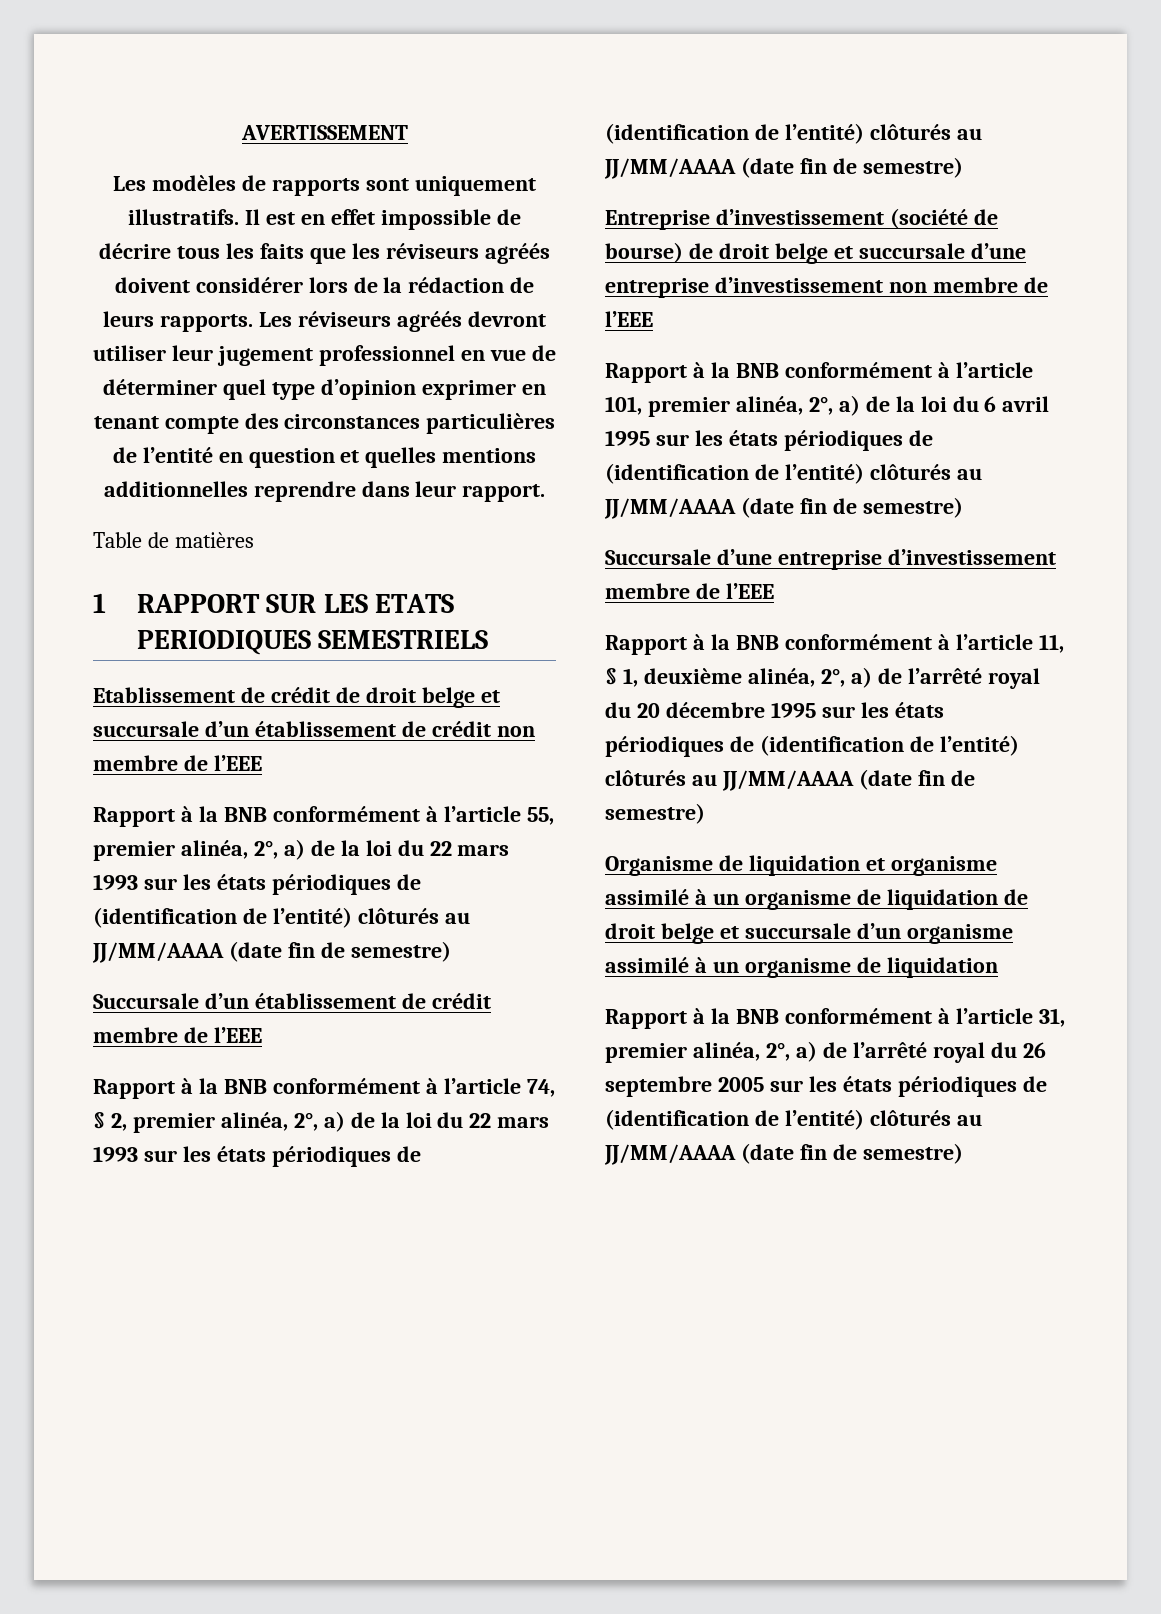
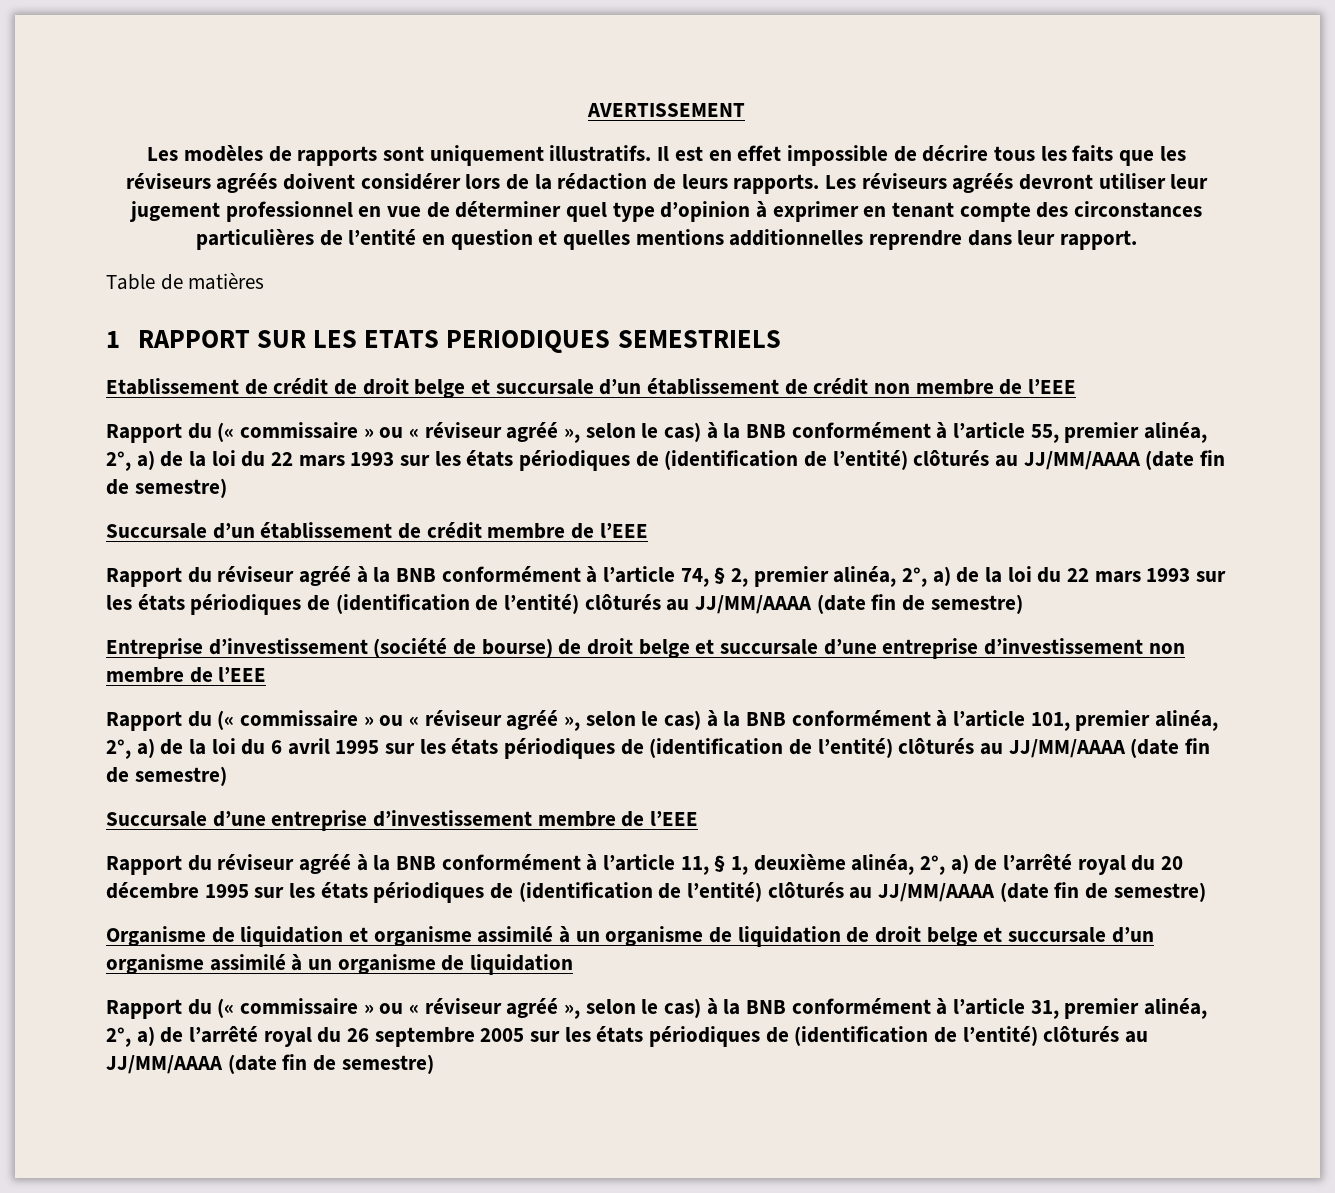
- Les réviseurs agréés devront utiliser leur jugement professionnel en vue de déterminer quel type d’opinion exprimer en tenant compte des circonstances particulières de l’entité en question et quelles mentions additionnelles reprendre dans leur rapport.
+ Les réviseurs agréés devront utiliser leur jugement professionnel en vue de déterminer quel type d’opinion à exprimer en tenant compte des circonstances particulières de l’entité en question et quelles mentions additionnelles reprendre dans leur rapport.
- Rapport à la BNB conformément à l’article 55, premier alinéa, 2°, a) de la loi du 22 mars 1993 sur les états périodiques de (identification de l’entité) clôturés au JJ/MM/AAAA (date fin de semestre)
+ Rapport du (« commissaire » ou « réviseur agréé », selon le cas) à la BNB conformément à l’article 55, premier alinéa, 2°, a) de la loi du 22 mars 1993 sur les états périodiques de (identification de l’entité) clôturés au JJ/MM/AAAA (date fin de semestre)
- Rapport à la BNB conformément à l’article 74, § 2, premier alinéa, 2°, a) de la loi du 22 mars 1993 sur les états périodiques de (identification de l’entité) clôturés au JJ/MM/AAAA (date fin de semestre)
+ Rapport du réviseur agréé à la BNB conformément à l’article 74, § 2, premier alinéa, 2°, a) de la loi du 22 mars 1993 sur les états périodiques de (identification de l’entité) clôturés au JJ/MM/AAAA (date fin de semestre)
- Rapport à la BNB conformément à l’article 101, premier alinéa, 2°, a) de la loi du 6 avril 1995 sur les états périodiques de (identification de l’entité) clôturés au JJ/MM/AAAA (date fin de semestre)
+ Rapport du (« commissaire » ou « réviseur agréé », selon le cas) à la BNB conformément à l’article 101, premier alinéa, 2°, a) de la loi du 6 avril 1995 sur les états périodiques de (identification de l’entité) clôturés au JJ/MM/AAAA (date fin de semestre)
- Rapport à la BNB conformément à l’article 11, § 1, deuxième alinéa, 2°, a) de l’arrêté royal du 20 décembre 1995 sur les états périodiques de (identification de l’entité) clôturés au JJ/MM/AAAA (date fin de semestre)
+ Rapport du réviseur agréé à la BNB conformément à l’article 11, § 1, deuxième alinéa, 2°, a) de l’arrêté royal du 20 décembre 1995 sur les états périodiques de (identification de l’entité) clôturés au JJ/MM/AAAA (date fin de semestre)
- Rapport à la BNB conformément à l’article 31, premier alinéa, 2°, a) de l’arrêté royal du 26 septembre 2005 sur les états périodiques de (identification de l’entité) clôturés au JJ/MM/AAAA (date fin de semestre)
+ Rapport du (« commissaire » ou « réviseur agréé », selon le cas) à la BNB conformément à l’article 31, premier alinéa, 2°, a) de l’arrêté royal du 26 septembre 2005 sur les états périodiques de (identification de l’entité) clôturés au JJ/MM/AAAA (date fin de semestre)

